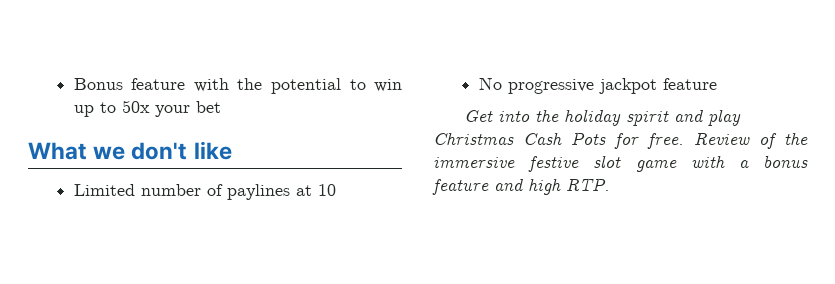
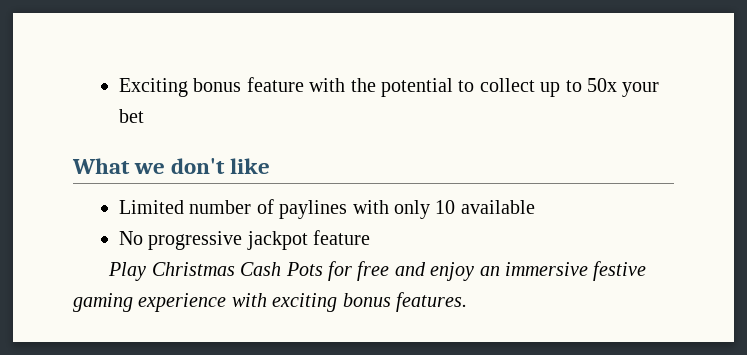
- Bonus feature with the potential to win up to 50x your bet
+ Exciting bonus feature with the potential to collect up to 50x your bet
- Limited number of paylines at 10
+ Limited number of paylines with only 10 available
- Get into the holiday spirit and play Christmas Cash Pots for free. Review of the immersive festive slot game with a bonus feature and high RTP.
+ Play Christmas Cash Pots for free and enjoy an immersive festive gaming experience with exciting bonus features.

